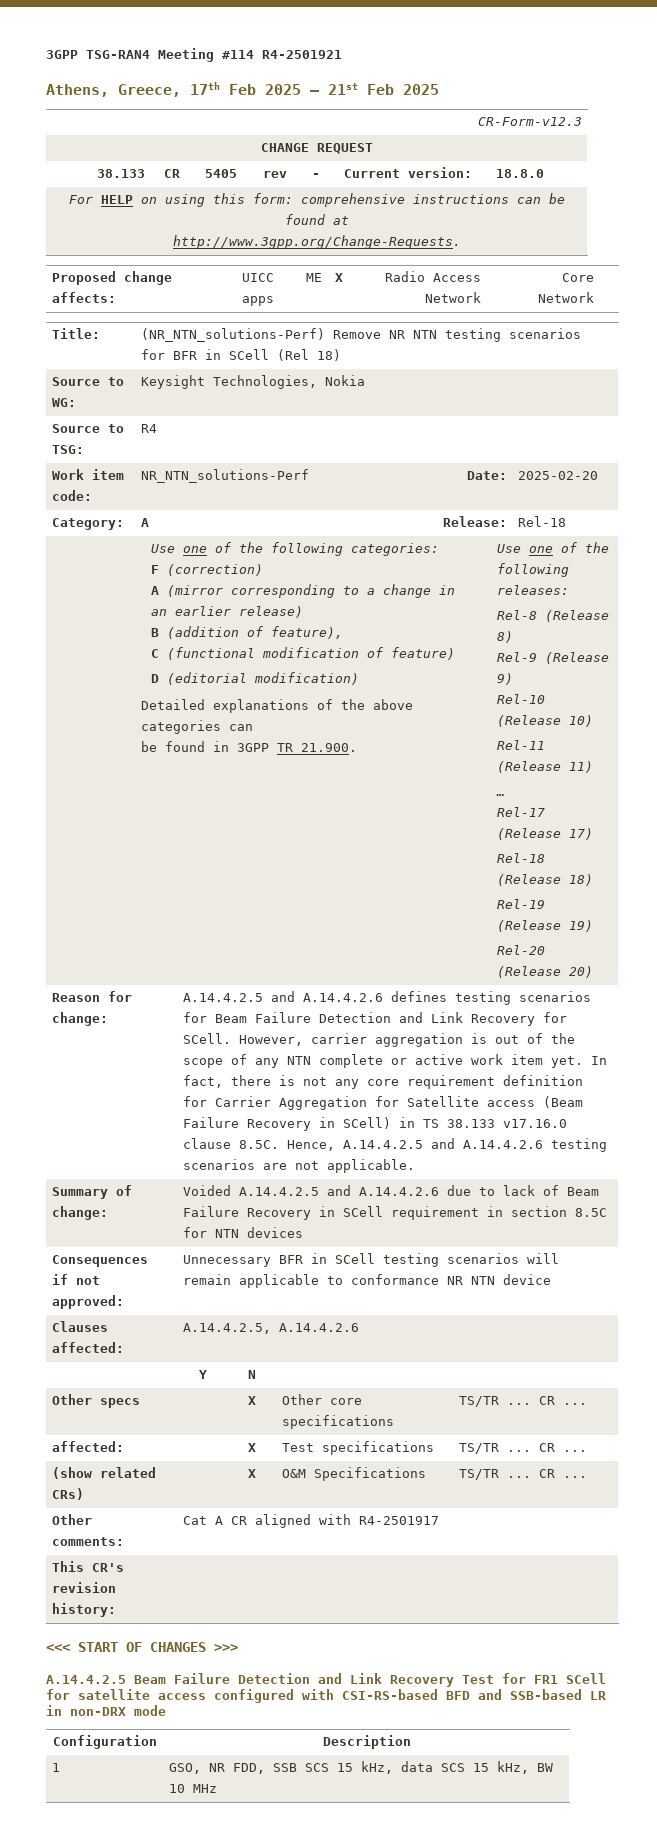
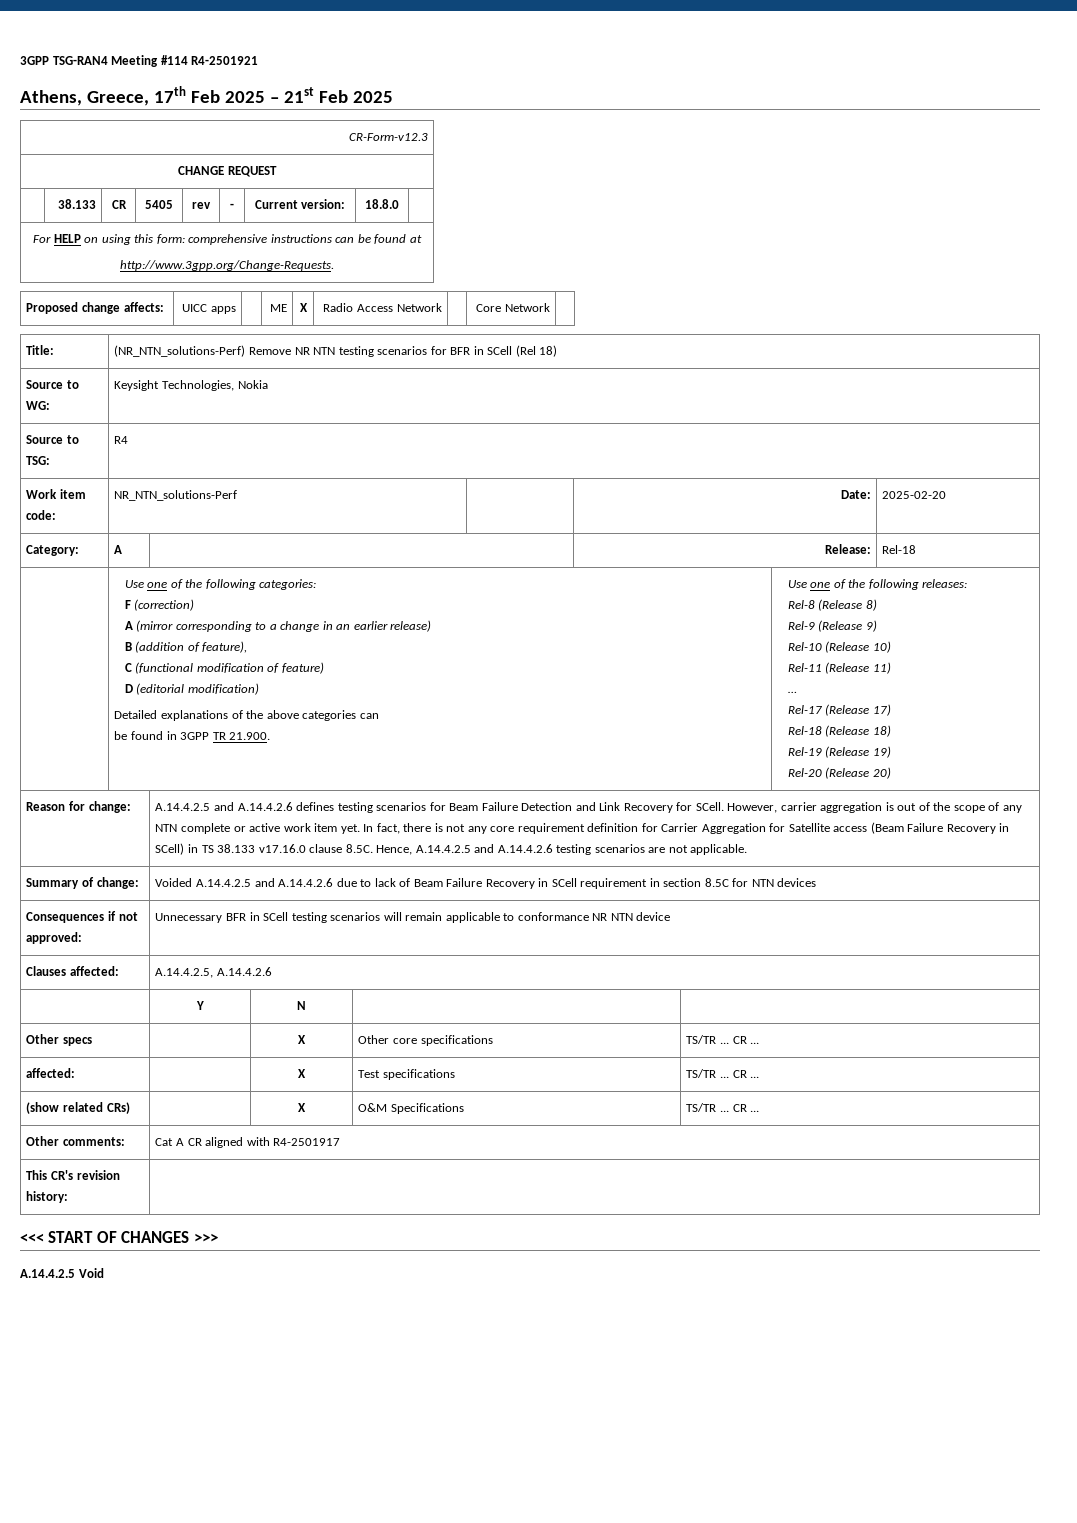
- A.14.4.2.5 Beam Failure Detection and Link Recovery Test for FR1 SCell for satellite access configured with CSI-RS-based BFD and SSB-based LR in non-DRX mode
- Configuration | Description
- 1 | GSO, NR FDD, SSB SCS 15 kHz, data SCS 15 kHz, BW 10 MHz
+ A.14.4.2.5 Void

